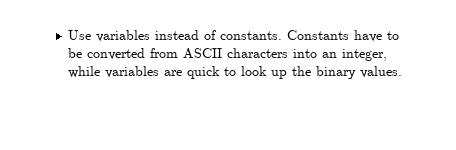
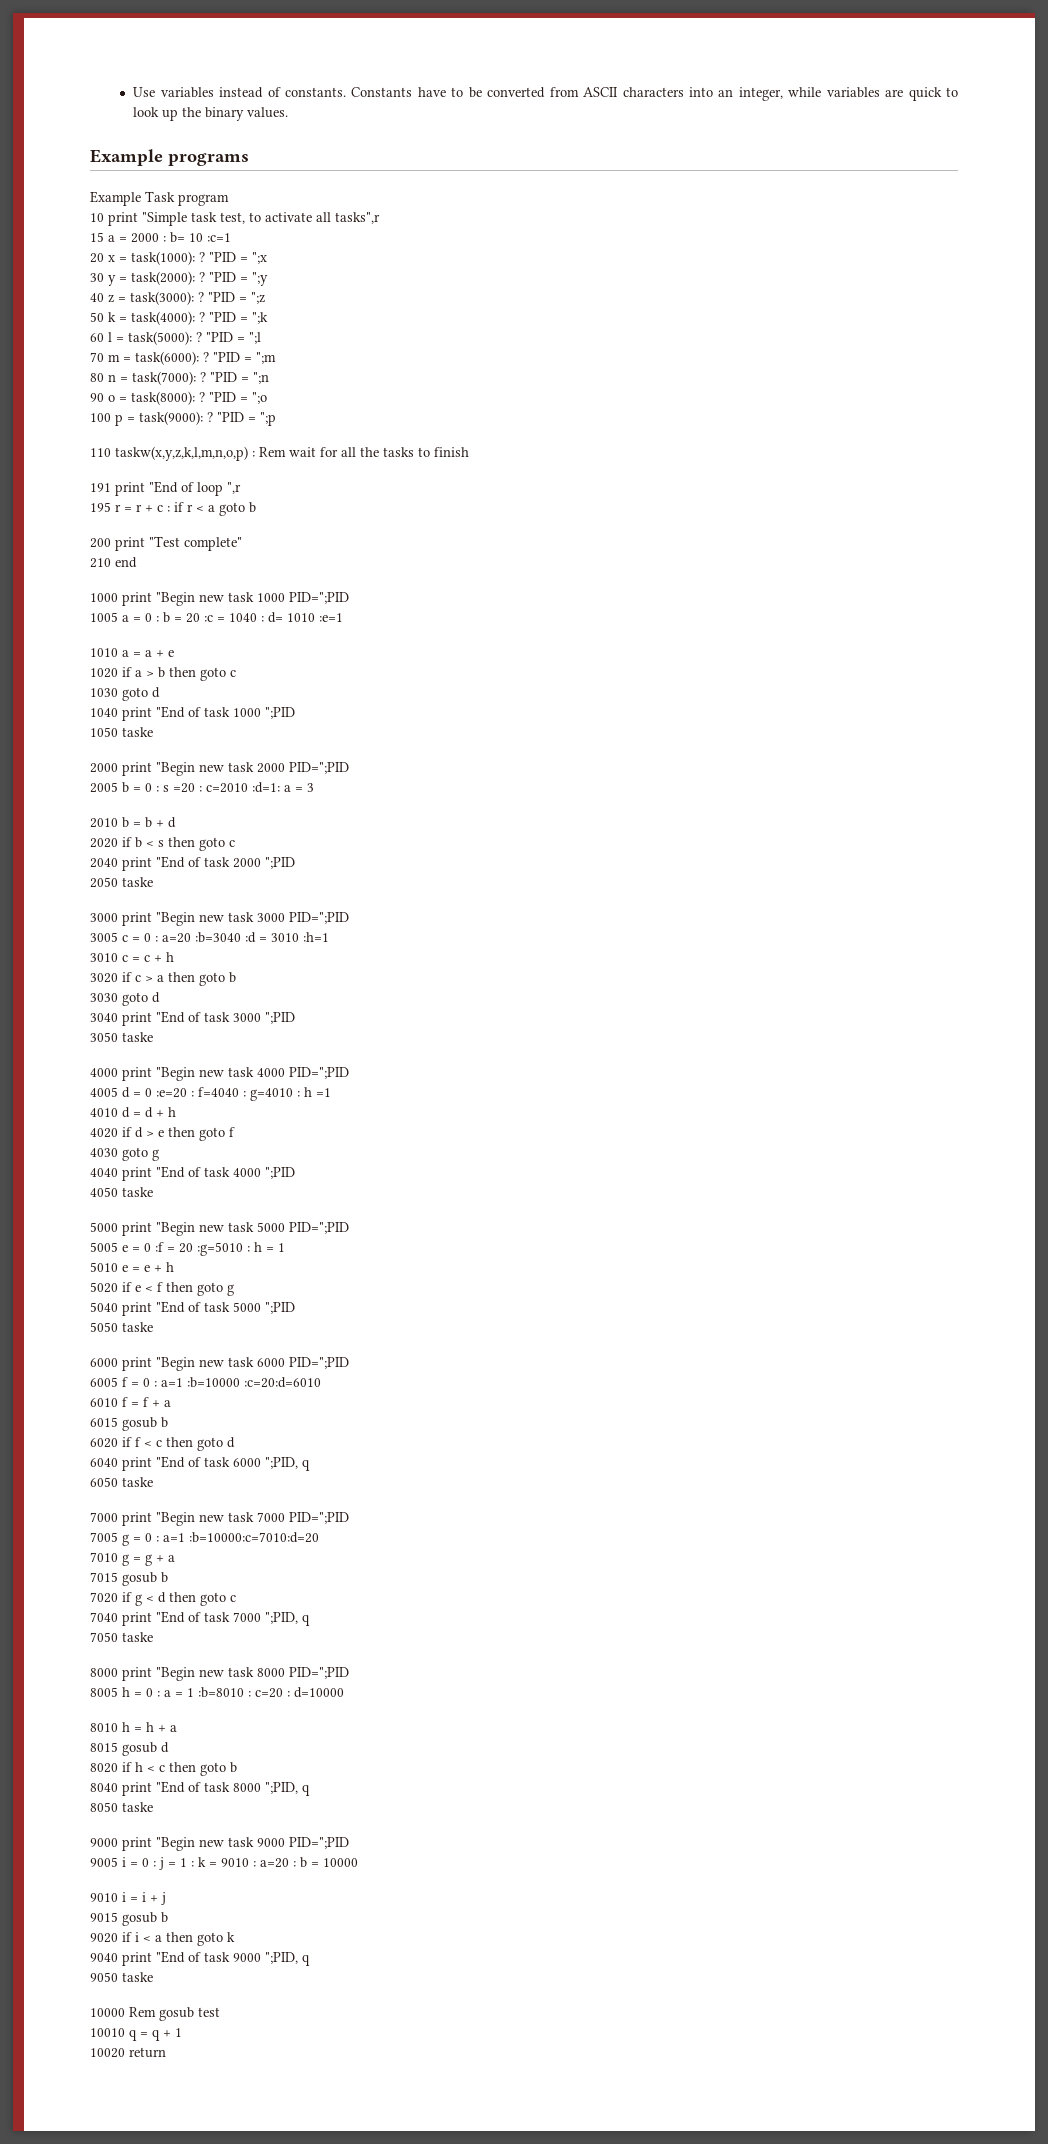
+ Example programs
+ Example Task program
+ 10 print "Simple task test, to activate all tasks",r
+ 15 a = 2000 : b= 10 :c=1
+ 20 x = task(1000): ? "PID = ";x
+ 30 y = task(2000): ? "PID = ";y
+ 40 z = task(3000): ? "PID = ";z
+ 50 k = task(4000): ? "PID = ";k
+ 60 l = task(5000): ? "PID = ";l
+ 70 m = task(6000): ? "PID = ";m
+ 80 n = task(7000): ? "PID = ";n
+ 90 o = task(8000): ? "PID = ";o
+ 100 p = task(9000): ? "PID = ";p
+ 110 taskw(x,y,z,k,l,m,n,o,p) : Rem wait for all the tasks to finish
+ 191 print "End of loop ",r
+ 195 r = r + c : if r < a goto b
+ 200 print "Test complete"
+ 210 end
+ 1000 print "Begin new task 1000 PID=";PID
+ 1005 a = 0 : b = 20 :c = 1040 : d= 1010 :e=1
+ 1010 a = a + e
+ 1020 if a > b then goto c
+ 1030 goto d
+ 1040 print "End of task 1000 ";PID
+ 1050 taske
+ 2000 print "Begin new task 2000 PID=";PID
+ 2005 b = 0 : s =20 : c=2010 :d=1: a = 3
+ 2010 b = b + d
+ 2020 if b < s then goto c
+ 2040 print "End of task 2000 ";PID
+ 2050 taske
+ 3000 print "Begin new task 3000 PID=";PID
+ 3005 c = 0 : a=20 :b=3040 :d = 3010 :h=1
+ 3010 c = c + h
+ 3020 if c > a then goto b
+ 3030 goto d
+ 3040 print "End of task 3000 ";PID
+ 3050 taske
+ 4000 print "Begin new task 4000 PID=";PID
+ 4005 d = 0 :e=20 : f=4040 : g=4010 : h =1
+ 4010 d = d + h
+ 4020 if d > e then goto f
+ 4030 goto g
+ 4040 print "End of task 4000 ";PID
+ 4050 taske
+ 5000 print "Begin new task 5000 PID=";PID
+ 5005 e = 0 :f = 20 :g=5010 : h = 1
+ 5010 e = e + h
+ 5020 if e < f then goto g
+ 5040 print "End of task 5000 ";PID
+ 5050 taske
+ 6000 print "Begin new task 6000 PID=";PID
+ 6005 f = 0 : a=1 :b=10000 :c=20:d=6010
+ 6010 f = f + a
+ 6015 gosub b
+ 6020 if f < c then goto d
+ 6040 print "End of task 6000 ";PID, q
+ 6050 taske
+ 7000 print "Begin new task 7000 PID=";PID
+ 7005 g = 0 : a=1 :b=10000:c=7010:d=20
+ 7010 g = g + a
+ 7015 gosub b
+ 7020 if g < d then goto c
+ 7040 print "End of task 7000 ";PID, q
+ 7050 taske
+ 8000 print "Begin new task 8000 PID=";PID
+ 8005 h = 0 : a = 1 :b=8010 : c=20 : d=10000
+ 8010 h = h + a
+ 8015 gosub d
+ 8020 if h < c then goto b
+ 8040 print "End of task 8000 ";PID, q
+ 8050 taske
+ 9000 print "Begin new task 9000 PID=";PID
+ 9005 i = 0 : j = 1 : k = 9010 : a=20 : b = 10000
+ 9010 i = i + j
+ 9015 gosub b
+ 9020 if i < a then goto k
+ 9040 print "End of task 9000 ";PID, q
+ 9050 taske
+ 10000 Rem gosub test
+ 10010 q = q + 1
+ 10020 return

